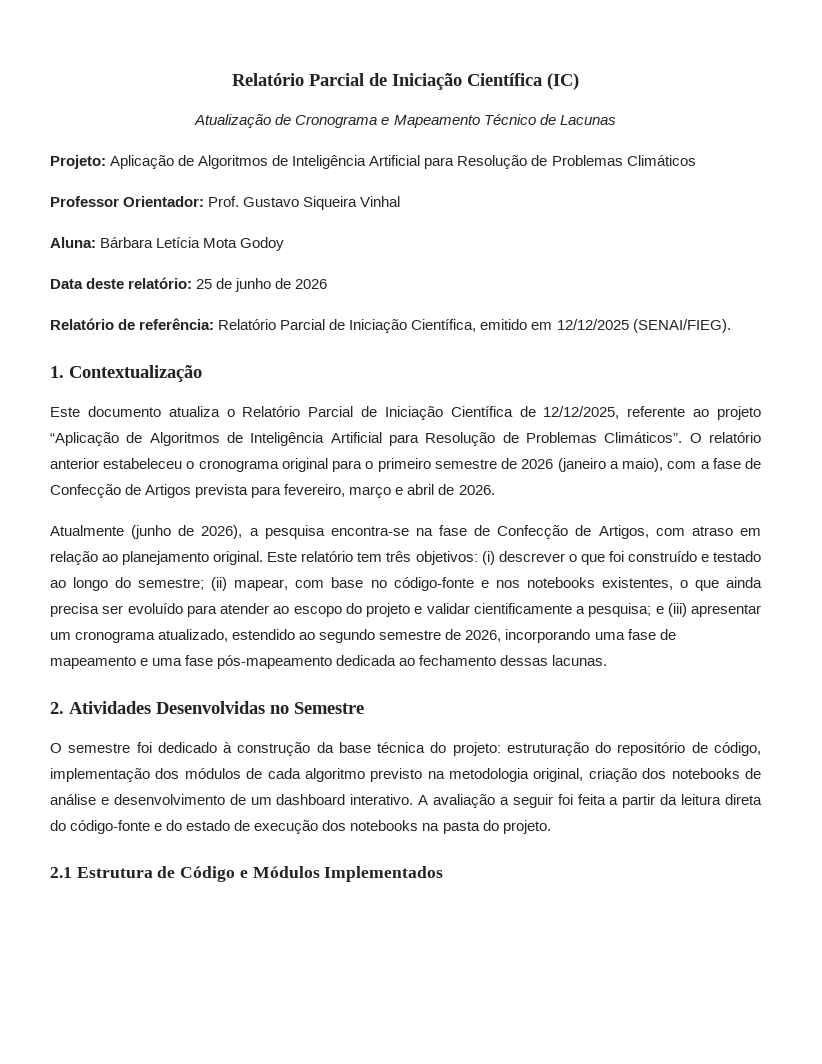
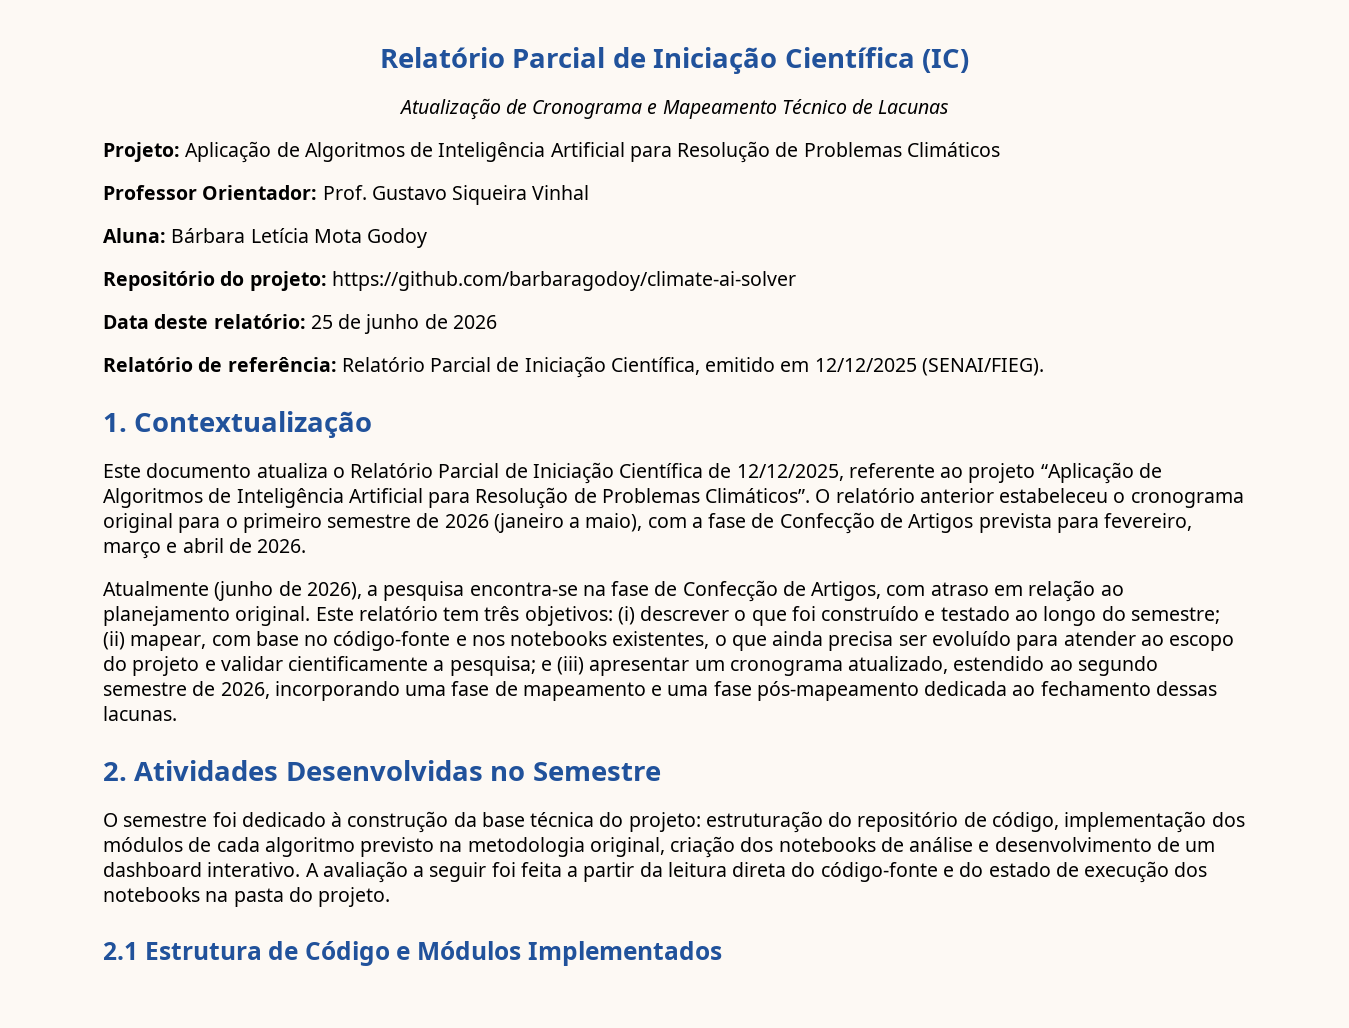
+ Repositório do projeto: https://github.com/barbaragodoy/climate-ai-solver

